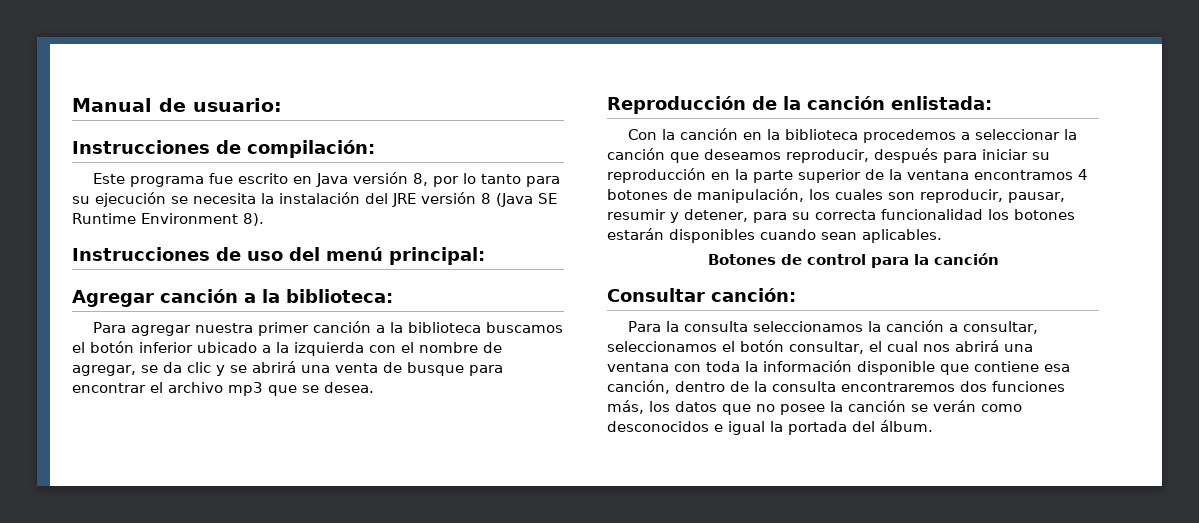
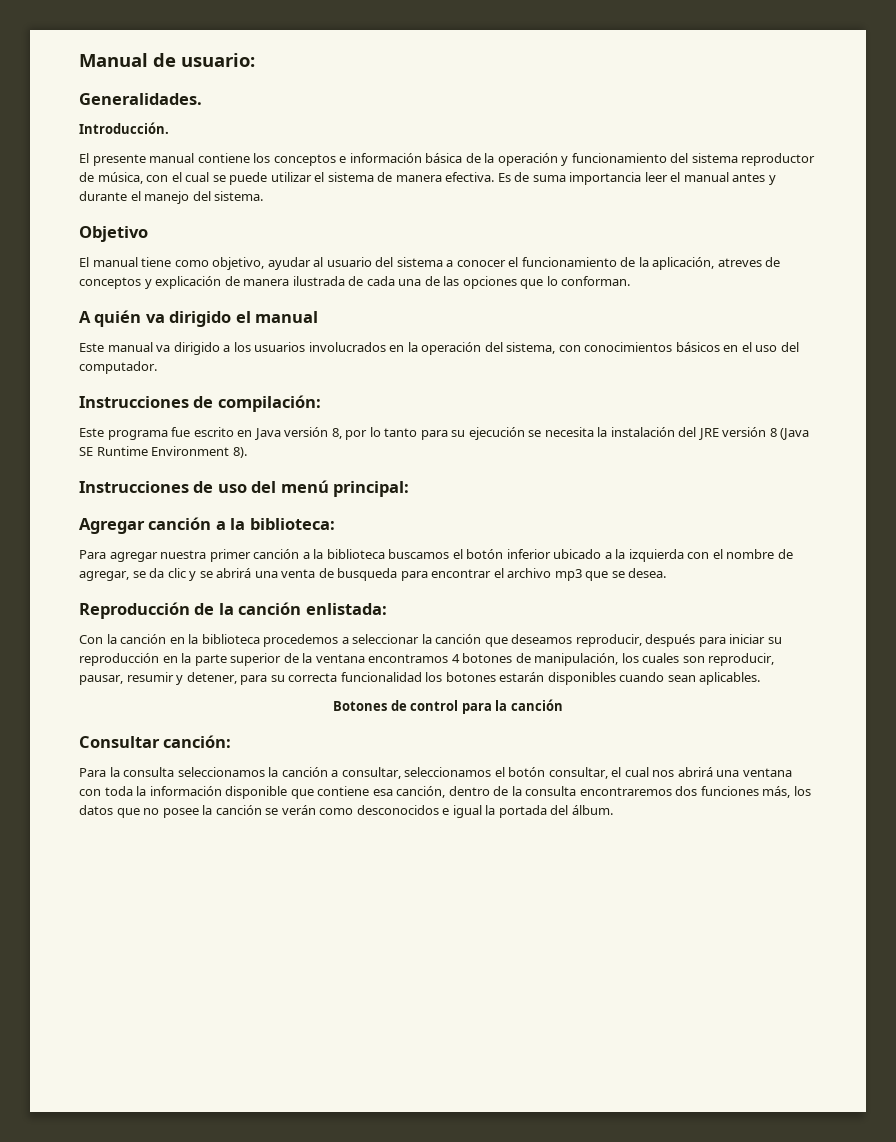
+ Generalidades.
+ Introducción.
+ El presente manual contiene los conceptos e información básica de la operación y funcionamiento del sistema reproductor de música, con el cual se puede utilizar el sistema de manera efectiva. Es de suma importancia leer el manual antes y durante el manejo del sistema.
+ Objetivo
+ El manual tiene como objetivo, ayudar al usuario del sistema a conocer el funcionamiento de la aplicación, atreves de conceptos y explicación de manera ilustrada de cada una de las opciones que lo conforman.
+ A quién va dirigido el manual
+ Este manual va dirigido a los usuarios involucrados en la operación del sistema, con conocimientos básicos en el uso del computador.
- Para agregar nuestra primer canción a la biblioteca buscamos el botón inferior ubicado a la izquierda con el nombre de agregar, se da clic y se abrirá una venta de busque para encontrar el archivo mp3 que se desea.
+ Para agregar nuestra primer canción a la biblioteca buscamos el botón inferior ubicado a la izquierda con el nombre de agregar, se da clic y se abrirá una venta de busqueda para encontrar el archivo mp3 que se desea.

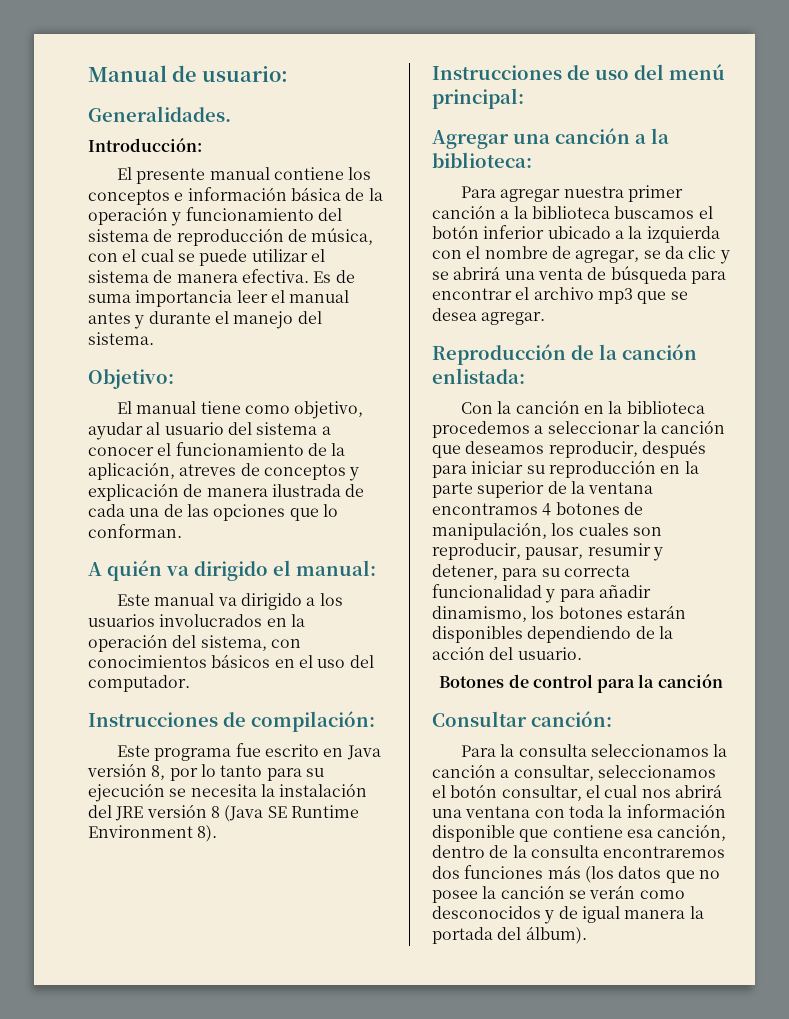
- Introducción.
+ Introducción:
- El presente manual contiene los conceptos e información básica de la operación y funcionamiento del sistema reproductor de música, con el cual se puede utilizar el sistema de manera efectiva.
+ El presente manual contiene los conceptos e información básica de la operación y funcionamiento del sistema de reproducción de música, con el cual se puede utilizar el sistema de manera efectiva.
- Objetivo
+ Objetivo:
- A quién va dirigido el manual
+ A quién va dirigido el manual:
- Agregar canción a la biblioteca:
+ Agregar una canción a la biblioteca:
- Para agregar nuestra primer canción a la biblioteca buscamos el botón inferior ubicado a la izquierda con el nombre de agregar, se da clic y se abrirá una venta de busqueda para encontrar el archivo mp3 que se desea.
+ Para agregar nuestra primer canción a la biblioteca buscamos el botón inferior ubicado a la izquierda con el nombre de agregar, se da clic y se abrirá una venta de búsqueda para encontrar el archivo mp3 que se desea agregar.
- Con la canción en la biblioteca procedemos a seleccionar la canción que deseamos reproducir, después para iniciar su reproducción en la parte superior de la ventana encontramos 4 botones de manipulación, los cuales son reproducir, pausar, resumir y detener, para su correcta funcionalidad los botones estarán disponibles cuando sean aplicables.
+ Con la canción en la biblioteca procedemos a seleccionar la canción que deseamos reproducir, después para iniciar su reproducción en la parte superior de la ventana encontramos 4 botones de manipulación, los cuales son reproducir, pausar, resumir y detener, para su correcta funcionalidad y para añadir dinamismo, los botones estarán disponibles dependiendo de la acción del usuario.
- Para la consulta seleccionamos la canción a consultar, seleccionamos el botón consultar, el cual nos abrirá una ventana con toda la información disponible que contiene esa canción, dentro de la consulta encontraremos dos funciones más, los datos que no posee la canción se verán como desconocidos e igual la portada del álbum.
+ Para la consulta seleccionamos la canción a consultar, seleccionamos el botón consultar, el cual nos abrirá una ventana con toda la información disponible que contiene esa canción, dentro de la consulta encontraremos dos funciones más (los datos que no posee la canción se verán como desconocidos y de igual manera la portada del álbum).

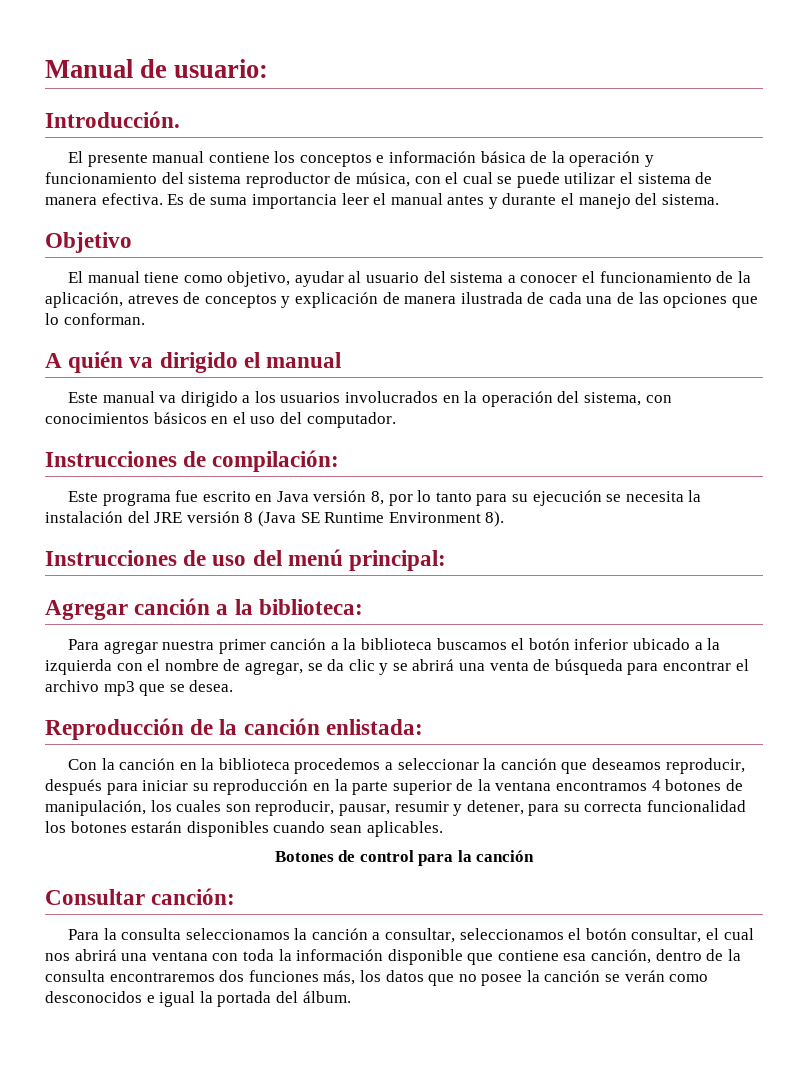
- Generalidades.
- Introducción:
+ Introducción.
- El presente manual contiene los conceptos e información básica de la operación y funcionamiento del sistema de reproducción de música, con el cual se puede utilizar el sistema de manera efectiva.
+ El presente manual contiene los conceptos e información básica de la operación y funcionamiento del sistema reproductor de música, con el cual se puede utilizar el sistema de manera efectiva.
- Objetivo:
+ Objetivo
- A quién va dirigido el manual:
+ A quién va dirigido el manual
- Agregar una canción a la biblioteca:
+ Agregar canción a la biblioteca:
- Para agregar nuestra primer canción a la biblioteca buscamos el botón inferior ubicado a la izquierda con el nombre de agregar, se da clic y se abrirá una venta de búsqueda para encontrar el archivo mp3 que se desea agregar.
+ Para agregar nuestra primer canción a la biblioteca buscamos el botón inferior ubicado a la izquierda con el nombre de agregar, se da clic y se abrirá una venta de búsqueda para encontrar el archivo mp3 que se desea.
- Con la canción en la biblioteca procedemos a seleccionar la canción que deseamos reproducir, después para iniciar su reproducción en la parte superior de la ventana encontramos 4 botones de manipulación, los cuales son reproducir, pausar, resumir y detener, para su correcta funcionalidad y para añadir dinamismo, los botones estarán disponibles dependiendo de la acción del usuario.
+ Con la canción en la biblioteca procedemos a seleccionar la canción que deseamos reproducir, después para iniciar su reproducción en la parte superior de la ventana encontramos 4 botones de manipulación, los cuales son reproducir, pausar, resumir y detener, para su correcta funcionalidad los botones estarán disponibles cuando sean aplicables.
- Para la consulta seleccionamos la canción a consultar, seleccionamos el botón consultar, el cual nos abrirá una ventana con toda la información disponible que contiene esa canción, dentro de la consulta encontraremos dos funciones más (los datos que no posee la canción se verán como desconocidos y de igual manera la portada del álbum).
+ Para la consulta seleccionamos la canción a consultar, seleccionamos el botón consultar, el cual nos abrirá una ventana con toda la información disponible que contiene esa canción, dentro de la consulta encontraremos dos funciones más, los datos que no posee la canción se verán como desconocidos e igual la portada del álbum.

